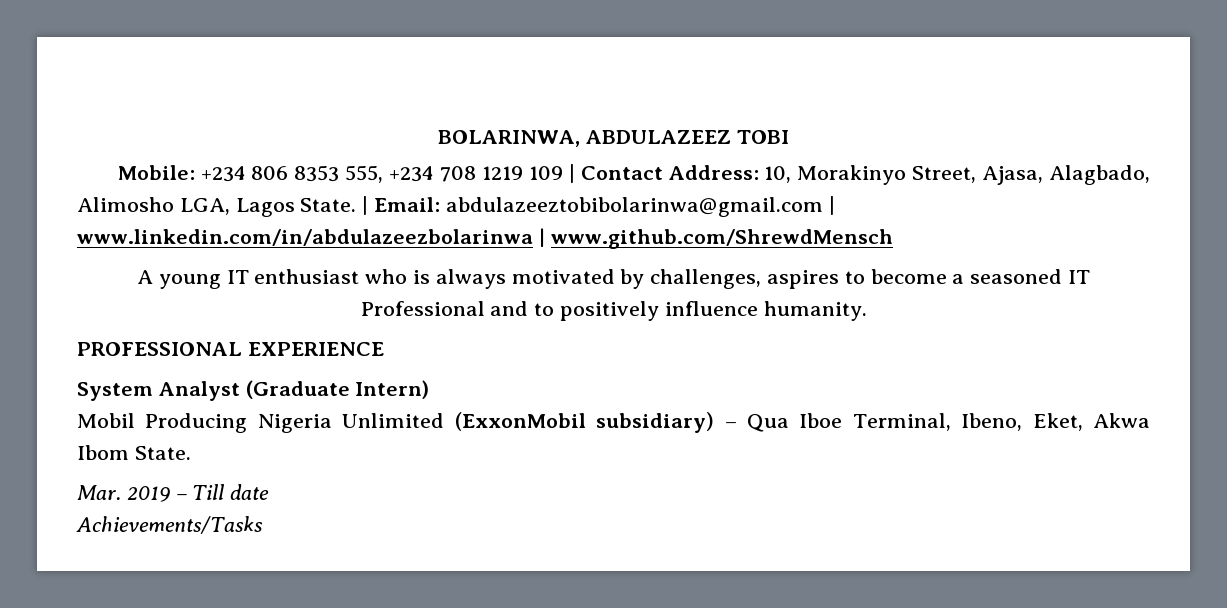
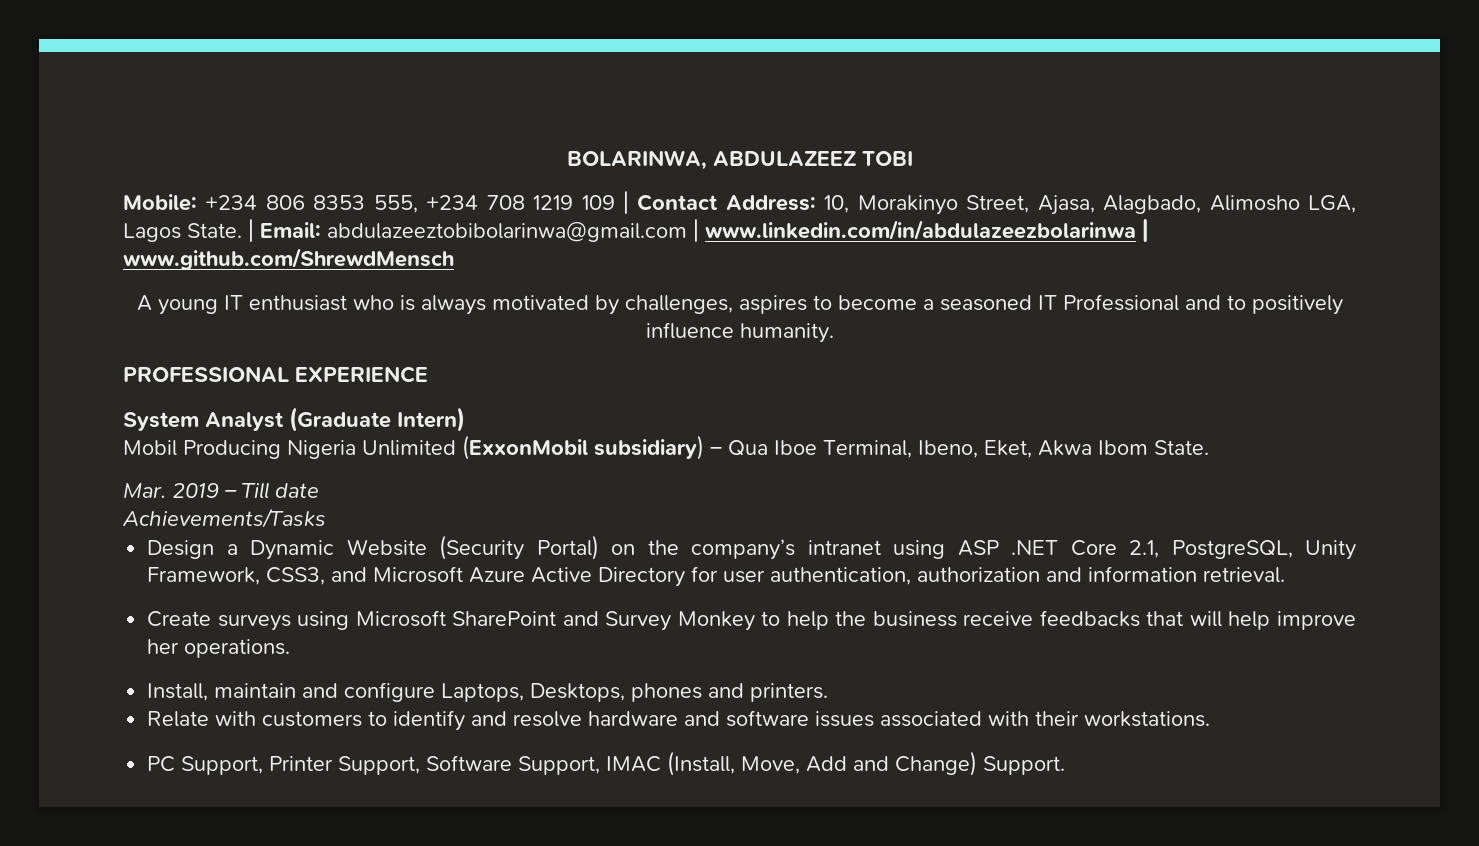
+ Design a Dynamic Website (Security Portal) on the company’s intranet using ASP .NET Core 2.1, PostgreSQL, Unity Framework, CSS3, and Microsoft Azure Active Directory for user authentication, authorization and information retrieval.
+ Create surveys using Microsoft SharePoint and Survey Monkey to help the business receive feedbacks that will help improve her operations.
+ Install, maintain and configure Laptops, Desktops, phones and printers.
+ Relate with customers to identify and resolve hardware and software issues associated with their workstations.
+ PC Support, Printer Support, Software Support, IMAC (Install, Move, Add and Change) Support.

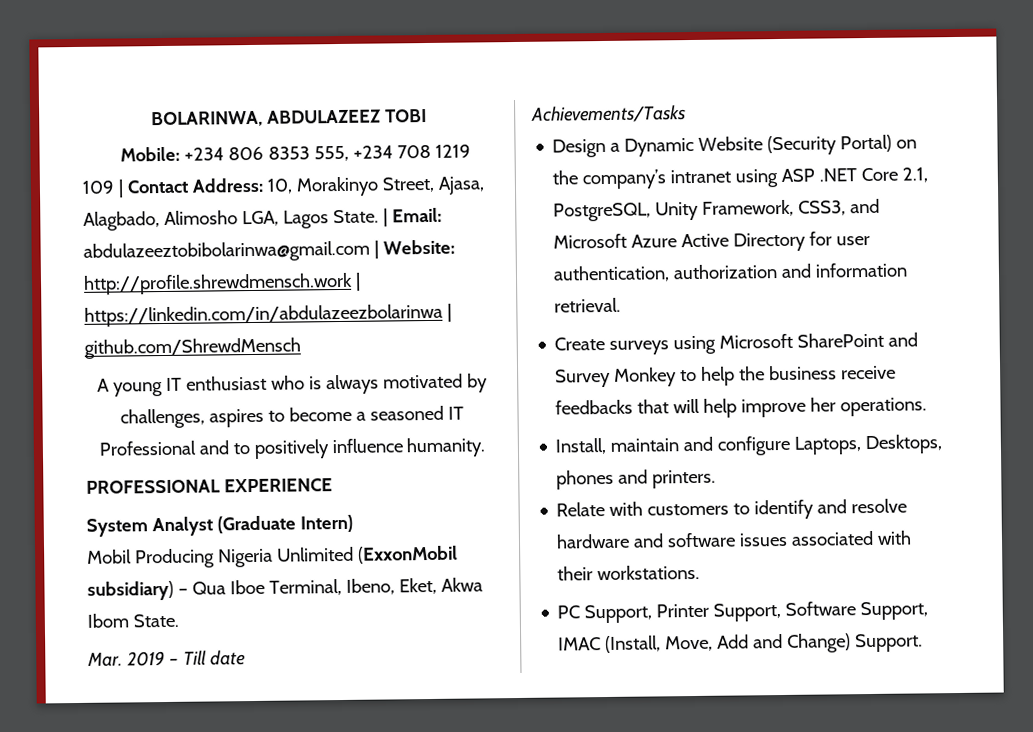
- | Email: abdulazeeztobibolarinwa@gmail.com | www.linkedin.com/in/abdulazeezbolarinwa | www.github.com/ShrewdMensch
+ | Email: abdulazeeztobibolarinwa@gmail.com | Website: http://profile.shrewdmensch.work | https://linkedin.com/in/abdulazeezbolarinwa | github.com/ShrewdMensch

